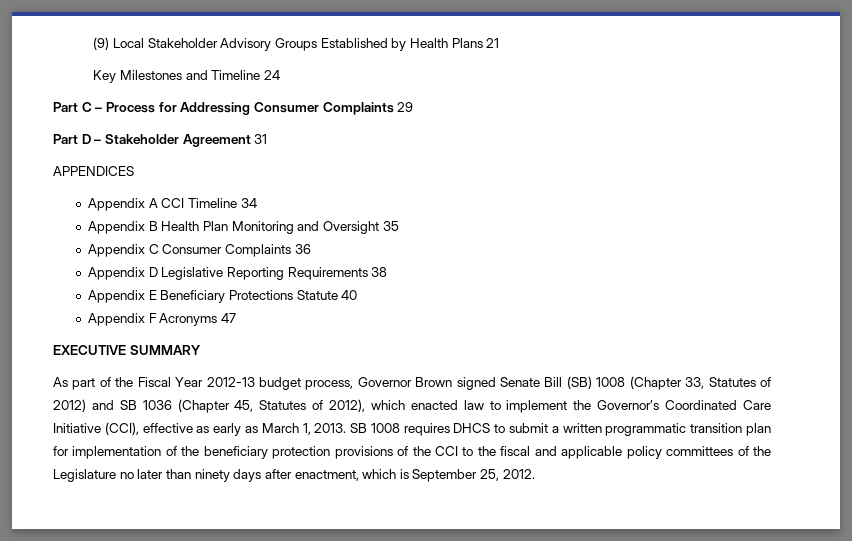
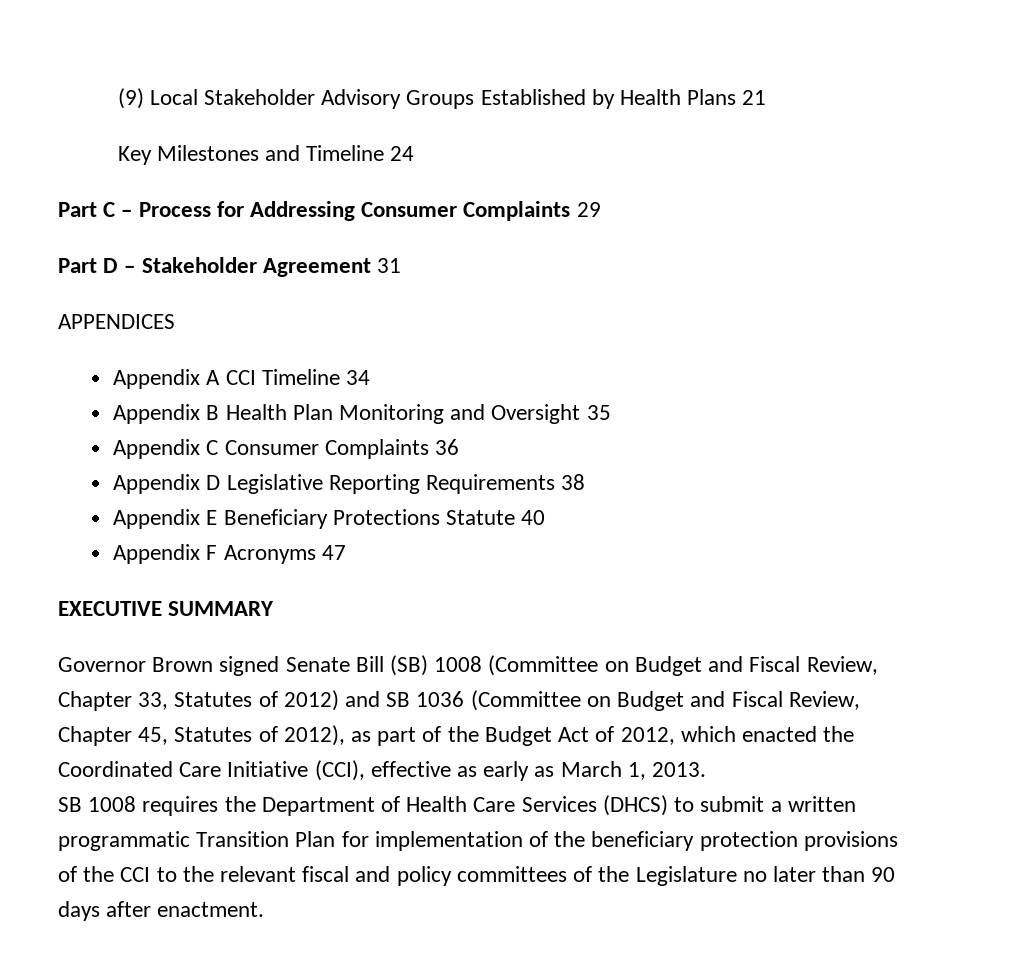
- As part of the Fiscal Year 2012-13 budget process, Governor Brown signed Senate Bill (SB) 1008 (Chapter 33, Statutes of 2012) and SB 1036 (Chapter 45, Statutes of 2012), which enacted law to implement the Governor’s Coordinated Care Initiative (CCI), effective as early as March 1, 2013. SB 1008 requires DHCS to submit a written programmatic transition plan for implementation of the beneficiary protection provisions of the CCI to the fiscal and applicable policy committees of the Legislature no later than ninety days after enactment, which is September 25, 2012.
+ Governor Brown signed Senate Bill (SB) 1008 (Committee on Budget and Fiscal Review, Chapter 33, Statutes of 2012) and SB 1036 (Committee on Budget and Fiscal Review, Chapter 45, Statutes of 2012), as part of the Budget Act of 2012, which enacted the Coordinated Care Initiative (CCI), effective as early as March 1, 2013.
+ SB 1008 requires the Department of Health Care Services (DHCS) to submit a written programmatic Transition Plan for implementation of the beneficiary protection provisions of the CCI to the relevant fiscal and policy committees of the Legislature no later than 90 days after enactment.

